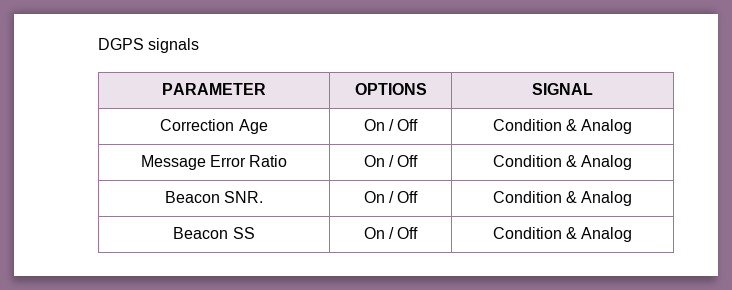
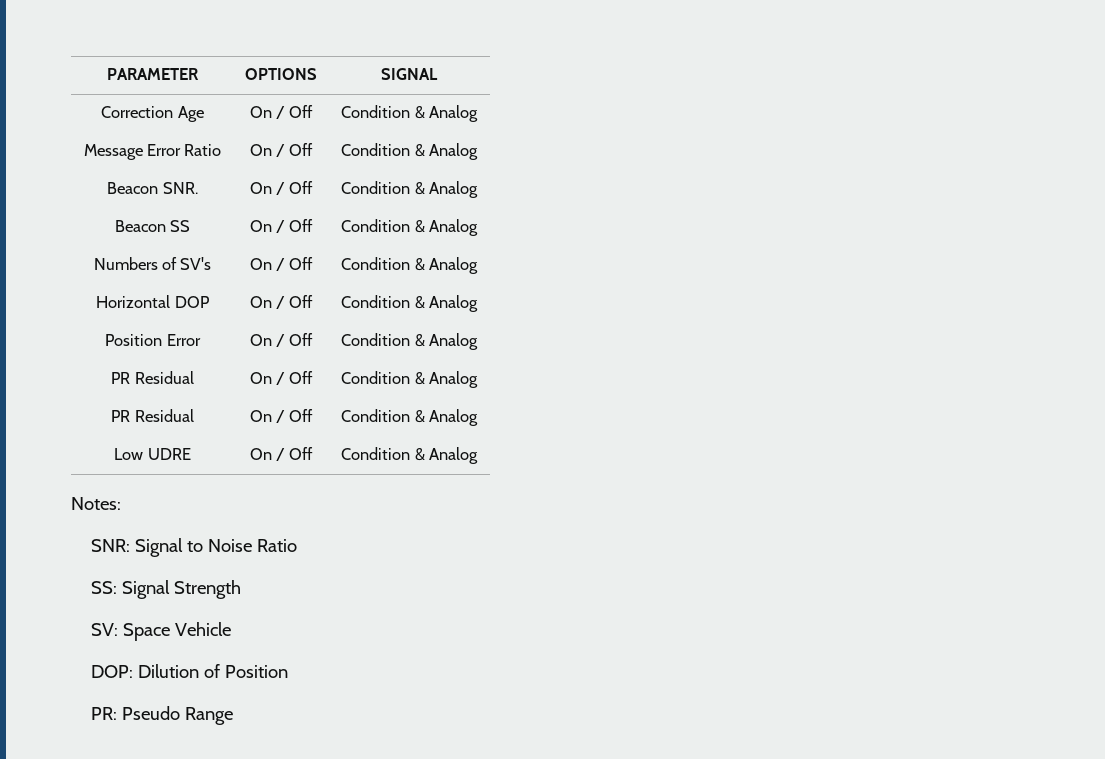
- DGPS signals
+ Numbers of SV's | On / Off | Condition & Analog
+ Horizontal DOP | On / Off | Condition & Analog
+ Position Error | On / Off | Condition & Analog
+ PR Residual | On / Off | Condition & Analog
+ PR Residual | On / Off | Condition & Analog
+ Low UDRE | On / Off | Condition & Analog
+ Notes:
+ SNR: Signal to Noise Ratio
+ SS: Signal Strength
+ SV: Space Vehicle
+ DOP: Dilution of Position
+ PR: Pseudo Range

